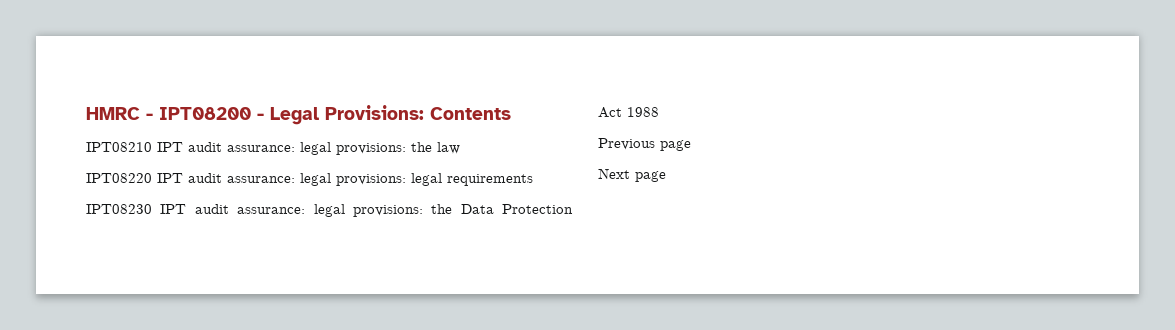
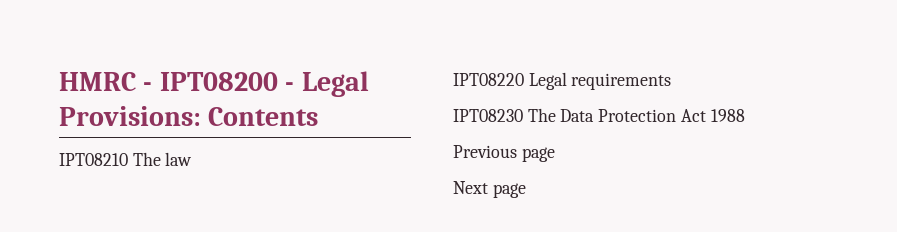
- IPT08210 IPT audit assurance: legal provisions: the law
- IPT08220 IPT audit assurance: legal provisions: legal requirements
- IPT08230 IPT audit assurance: legal provisions: the Data Protection Act 1988
+ IPT08210 The law
+ IPT08220 Legal requirements
+ IPT08230 The Data Protection Act 1988

